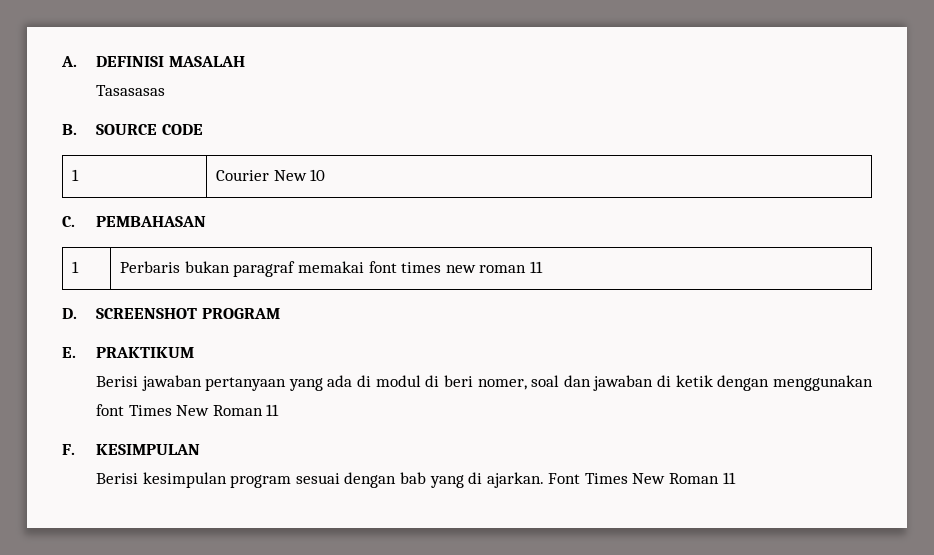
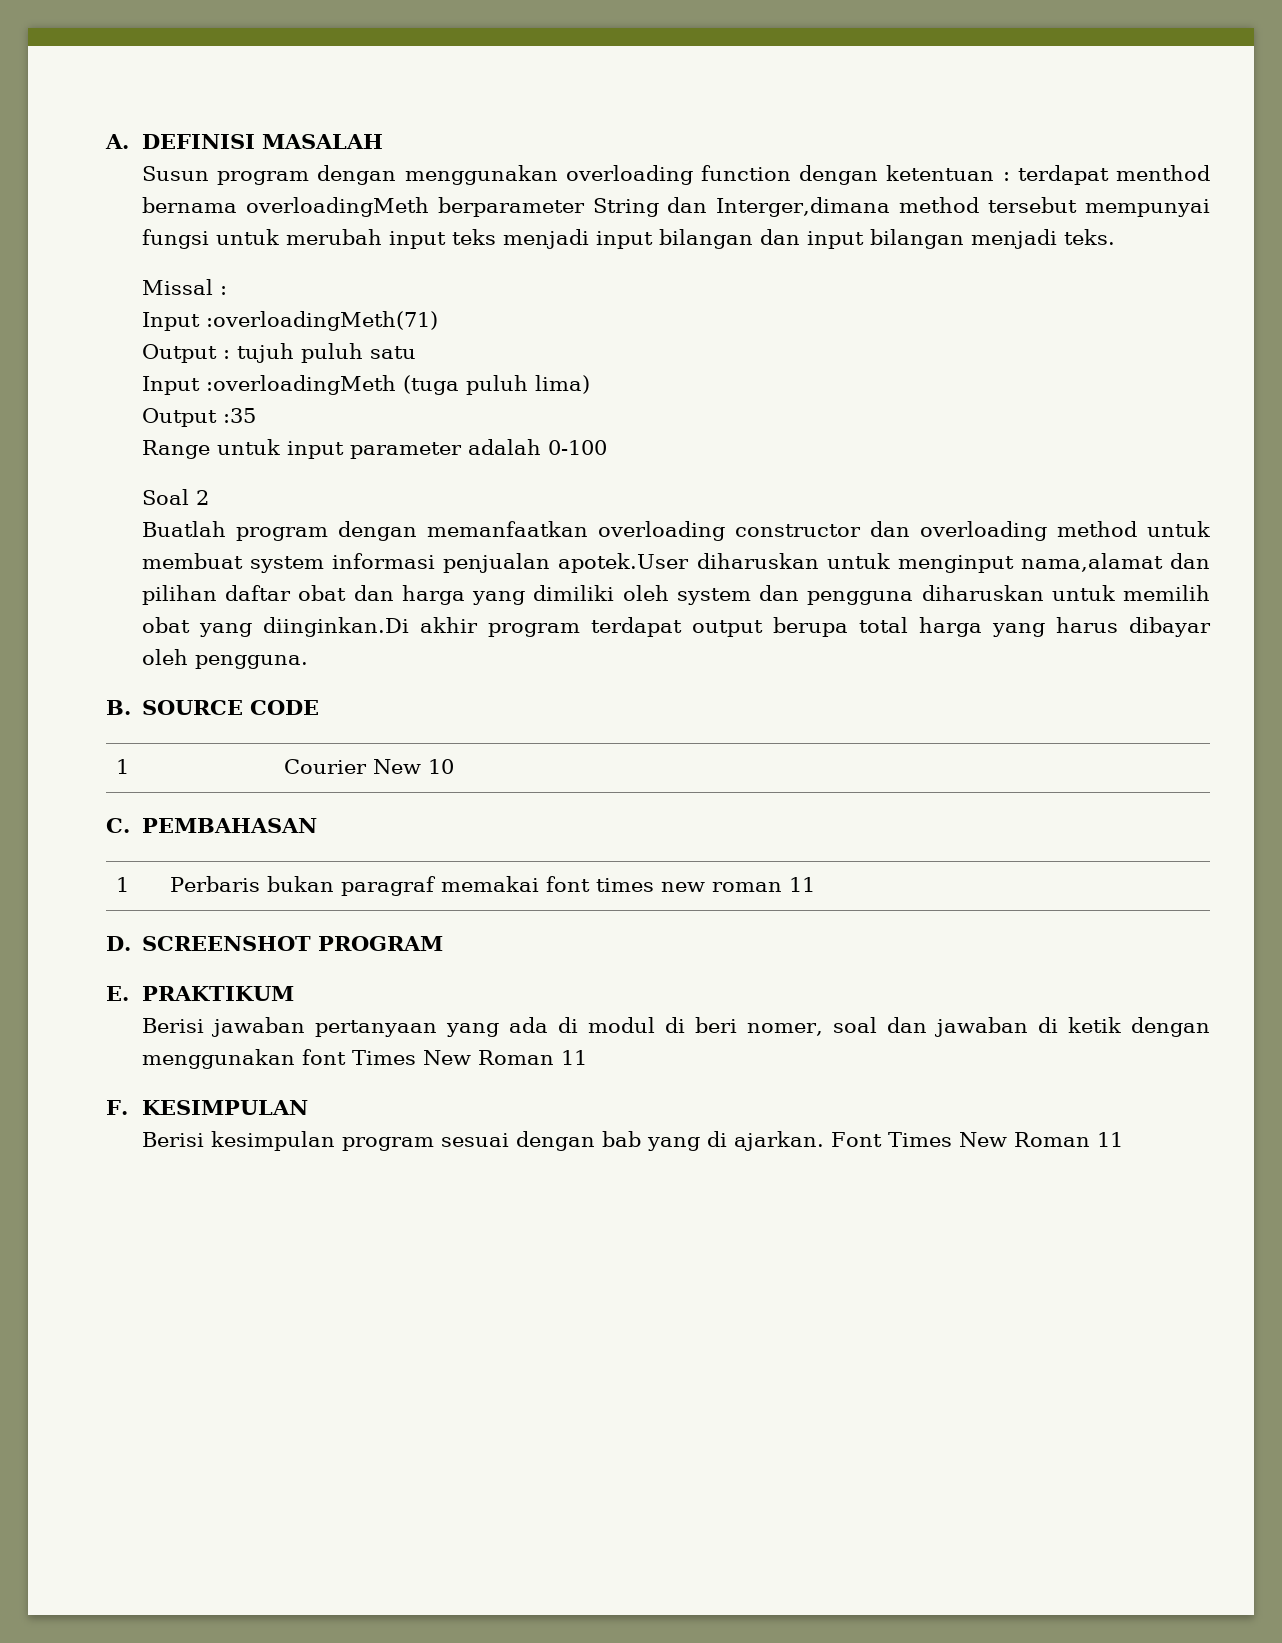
- Tasasasas
+ Susun program dengan menggunakan overloading function dengan ketentuan : terdapat menthod bernama overloadingMeth berparameter String dan Interger,dimana method tersebut mempunyai fungsi untuk merubah input teks menjadi input bilangan dan input bilangan menjadi teks.
+ Missal :
+ Input :overloadingMeth(71)
+ Output : tujuh puluh satu
+ Input :overloadingMeth (tuga puluh lima)
+ Output :35
+ Range untuk input parameter adalah 0-100
+ Soal 2
+ Buatlah program dengan memanfaatkan overloading constructor dan overloading method untuk membuat system informasi penjualan apotek.User diharuskan untuk menginput nama,alamat dan pilihan daftar obat dan harga yang dimiliki oleh system dan pengguna diharuskan untuk memilih obat yang diinginkan.Di akhir program terdapat output berupa total harga yang harus dibayar oleh pengguna.

